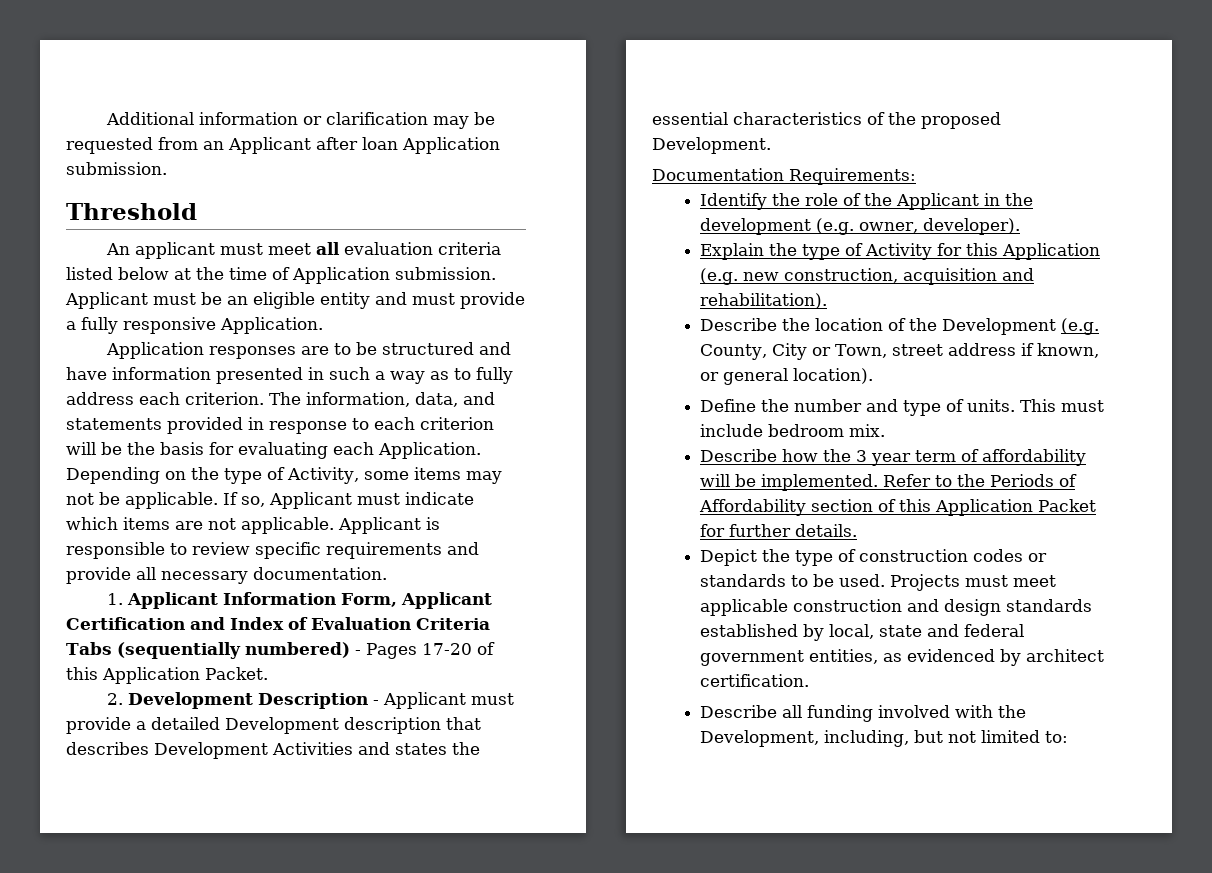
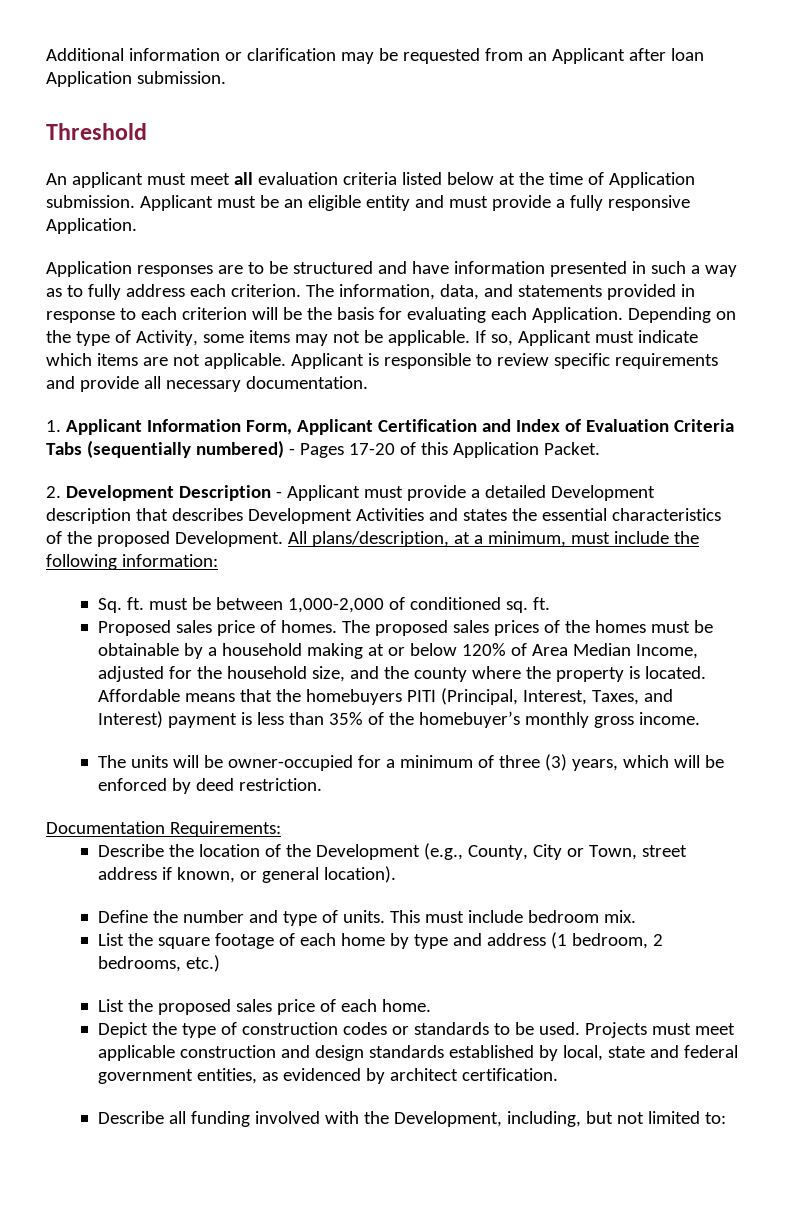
- 2. Development Description - Applicant must provide a detailed Development description that describes Development Activities and states the essential characteristics of the proposed Development.
+ 2. Development Description - Applicant must provide a detailed Development description that describes Development Activities and states the essential characteristics of the proposed Development. All plans/description, at a minimum, must include the following information:
+ Sq. ft. must be between 1,000-2,000 of conditioned sq. ft.
+ Proposed sales price of homes. The proposed sales prices of the homes must be obtainable by a household making at or below 120% of Area Median Income, adjusted for the household size, and the county where the property is located. Affordable means that the homebuyers PITI (Principal, Interest, Taxes, and Interest) payment is less than 35% of the homebuyer’s monthly gross income.
+ The units will be owner-occupied for a minimum of three (3) years, which will be enforced by deed restriction.
  Documentation Requirements:
- Identify the role of the Applicant in the development (e.g. owner, developer).
- Explain the type of Activity for this Application (e.g. new construction, acquisition and rehabilitation).
- Describe the location of the Development (e.g. County, City or Town, street address if known, or general location).
+ Describe the location of the Development (e.g., County, City or Town, street address if known, or general location).
- Describe how the 3 year term of affordability will be implemented. Refer to the Periods of Affordability section of this Application Packet for further details.
+ List the square footage of each home by type and address (1 bedroom, 2 bedrooms, etc.)
+ List the proposed sales price of each home.

